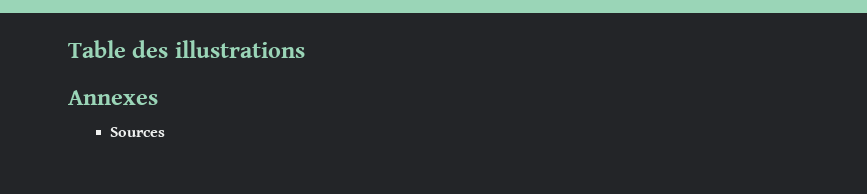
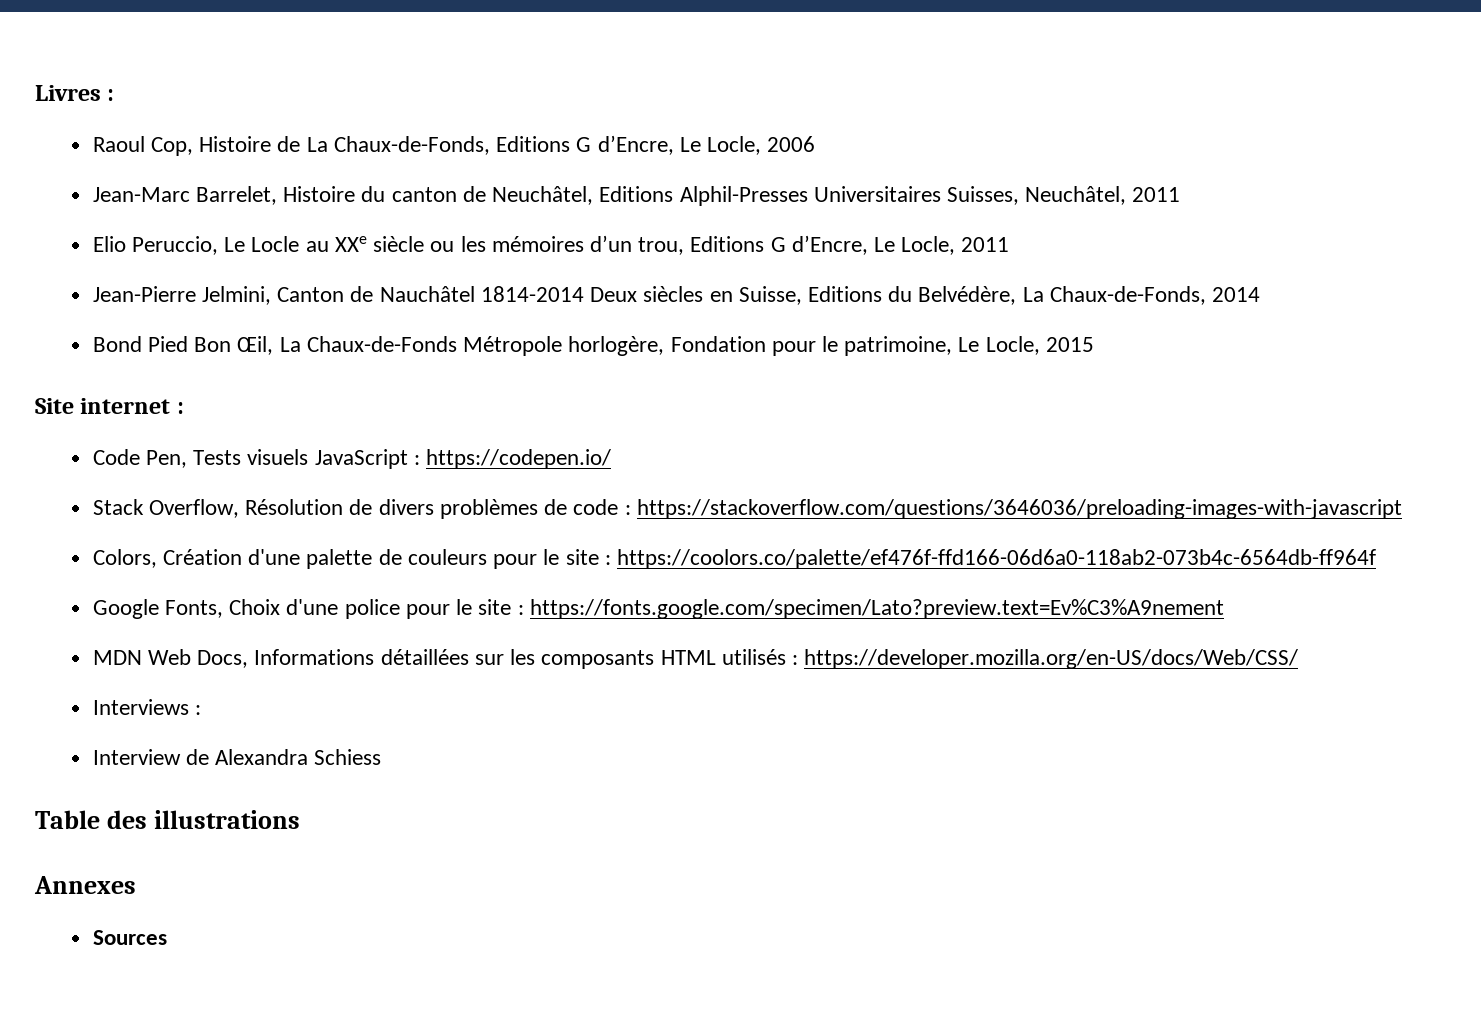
+ Livres :
+ Raoul Cop, Histoire de La Chaux-de-Fonds, Editions G d’Encre, Le Locle, 2006
+ Jean-Marc Barrelet, Histoire du canton de Neuchâtel, Editions Alphil-Presses Universitaires Suisses, Neuchâtel, 2011
+ Elio Peruccio, Le Locle au XXe siècle ou les mémoires d’un trou, Editions G d’Encre, Le Locle, 2011
+ Jean-Pierre Jelmini, Canton de Nauchâtel 1814-2014 Deux siècles en Suisse, Editions du Belvédère, La Chaux-de-Fonds, 2014
+ Bond Pied Bon Œil, La Chaux-de-Fonds Métropole horlogère, Fondation pour le patrimoine, Le Locle, 2015
+ Site internet :
+ Code Pen, Tests visuels JavaScript : https://codepen.io/
+ Stack Overflow, Résolution de divers problèmes de code : https://stackoverflow.com/questions/3646036/preloading-images-with-javascript
+ Colors, Création d'une palette de couleurs pour le site : https://coolors.co/palette/ef476f-ffd166-06d6a0-118ab2-073b4c-6564db-ff964f
+ Google Fonts, Choix d'une police pour le site : https://fonts.google.com/specimen/Lato?preview.text=Ev%C3%A9nement
+ MDN Web Docs, Informations détaillées sur les composants HTML utilisés : https://developer.mozilla.org/en-US/docs/Web/CSS/
+ Interviews :
+ Interview de Alexandra Schiess

